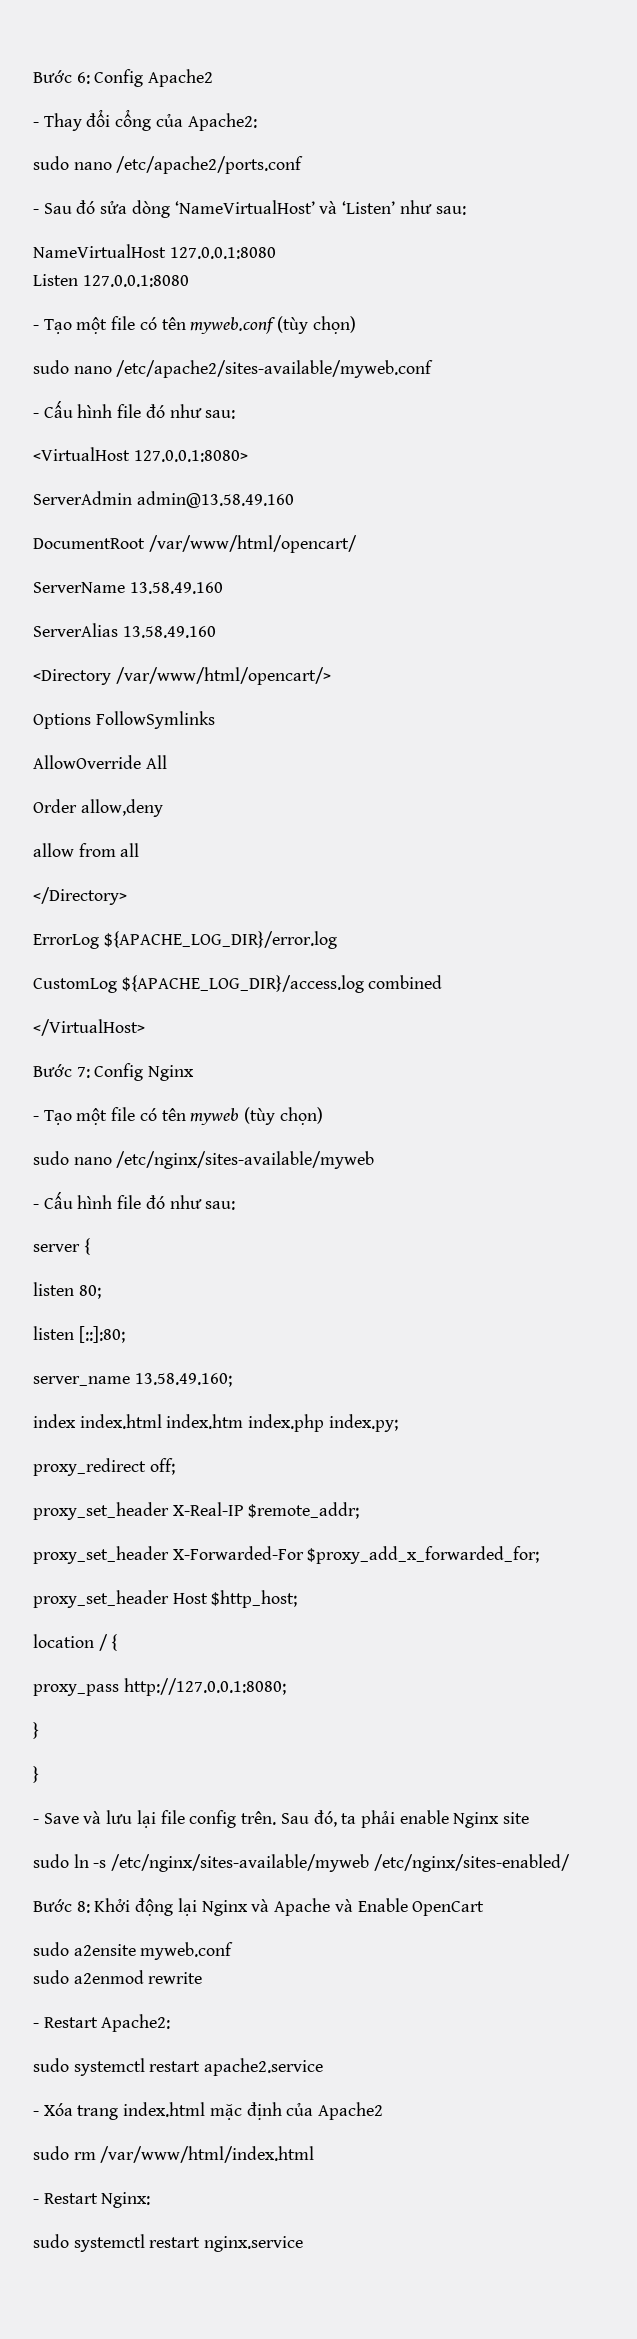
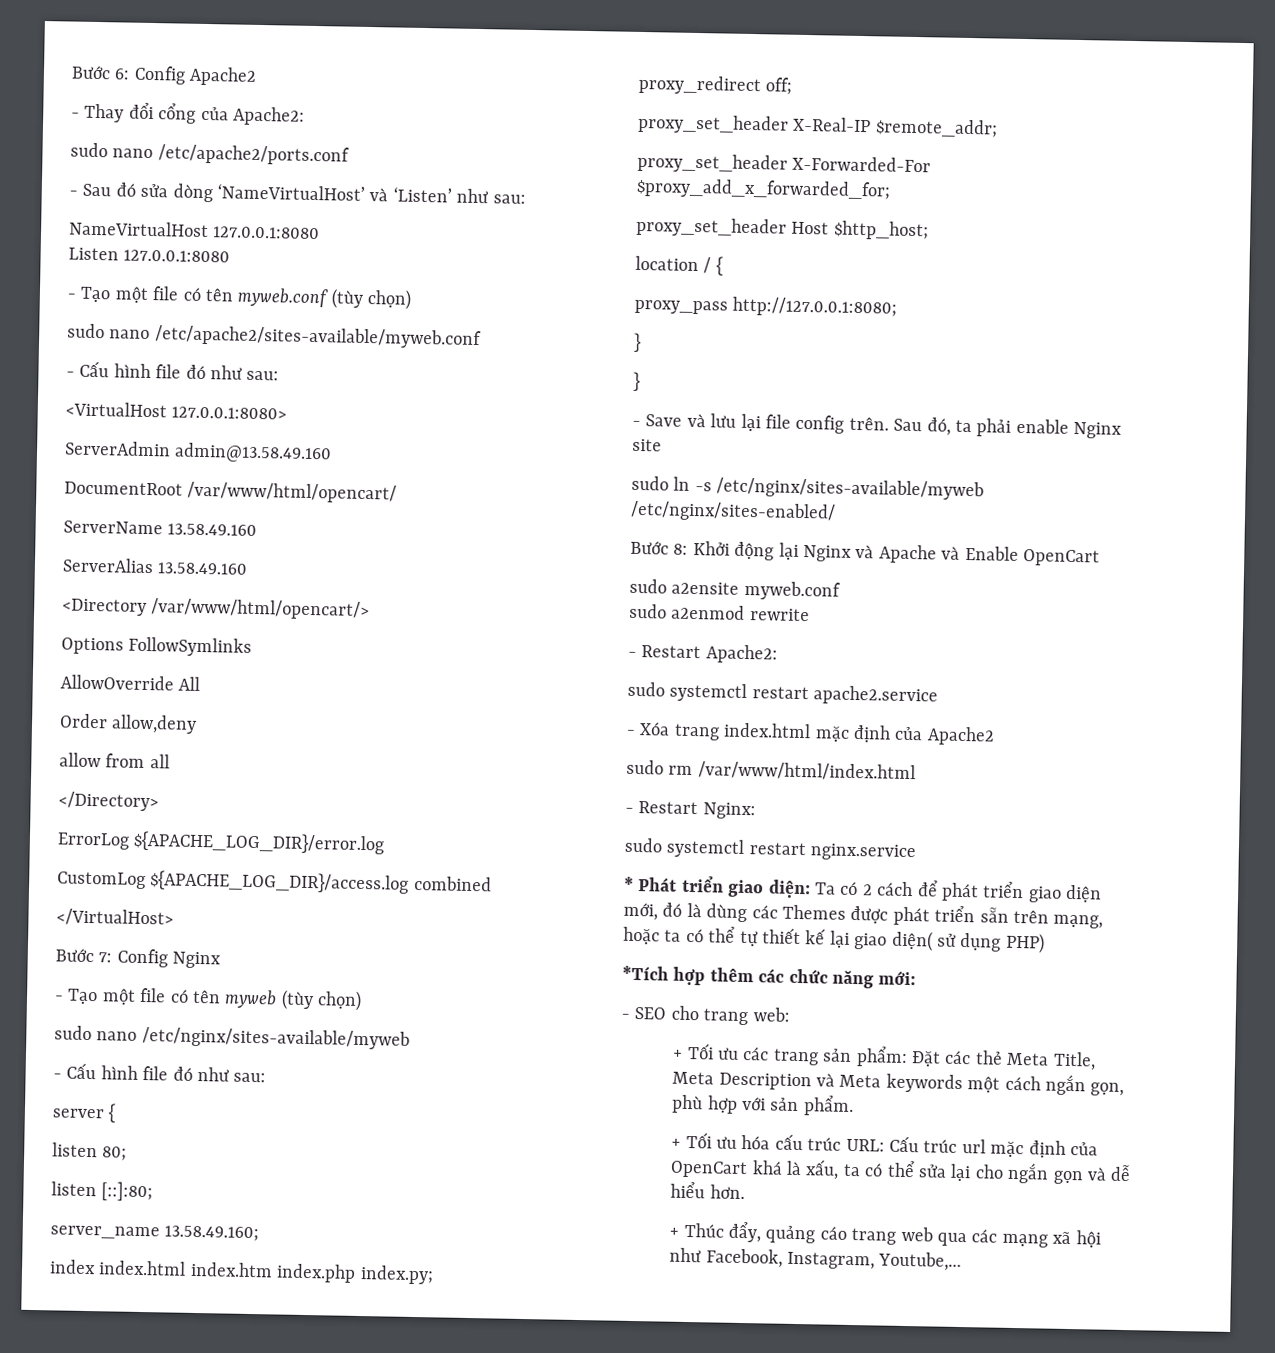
+ * Phát triển giao diện: Ta có 2 cách để phát triển giao diện mới, đó là dùng các Themes được phát triển sẵn trên mạng, hoặc ta có thể tự thiết kế lại giao diện( sử dụng PHP)
+ *Tích hợp thêm các chức năng mới:
+ - SEO cho trang web:
+ + Tối ưu các trang sản phẩm: Đặt các thẻ Meta Title, Meta Description và Meta keywords một cách ngắn gọn, phù hợp với sản phẩm.
+ + Tối ưu hóa cấu trúc URL: Cấu trúc url mặc định của OpenCart khá là xấu, ta có thể sửa lại cho ngắn gọn và dễ hiểu hơn.
+ + Thúc đẩy, quảng cáo trang web qua các mạng xã hội như Facebook, Instagram, Youtube,…

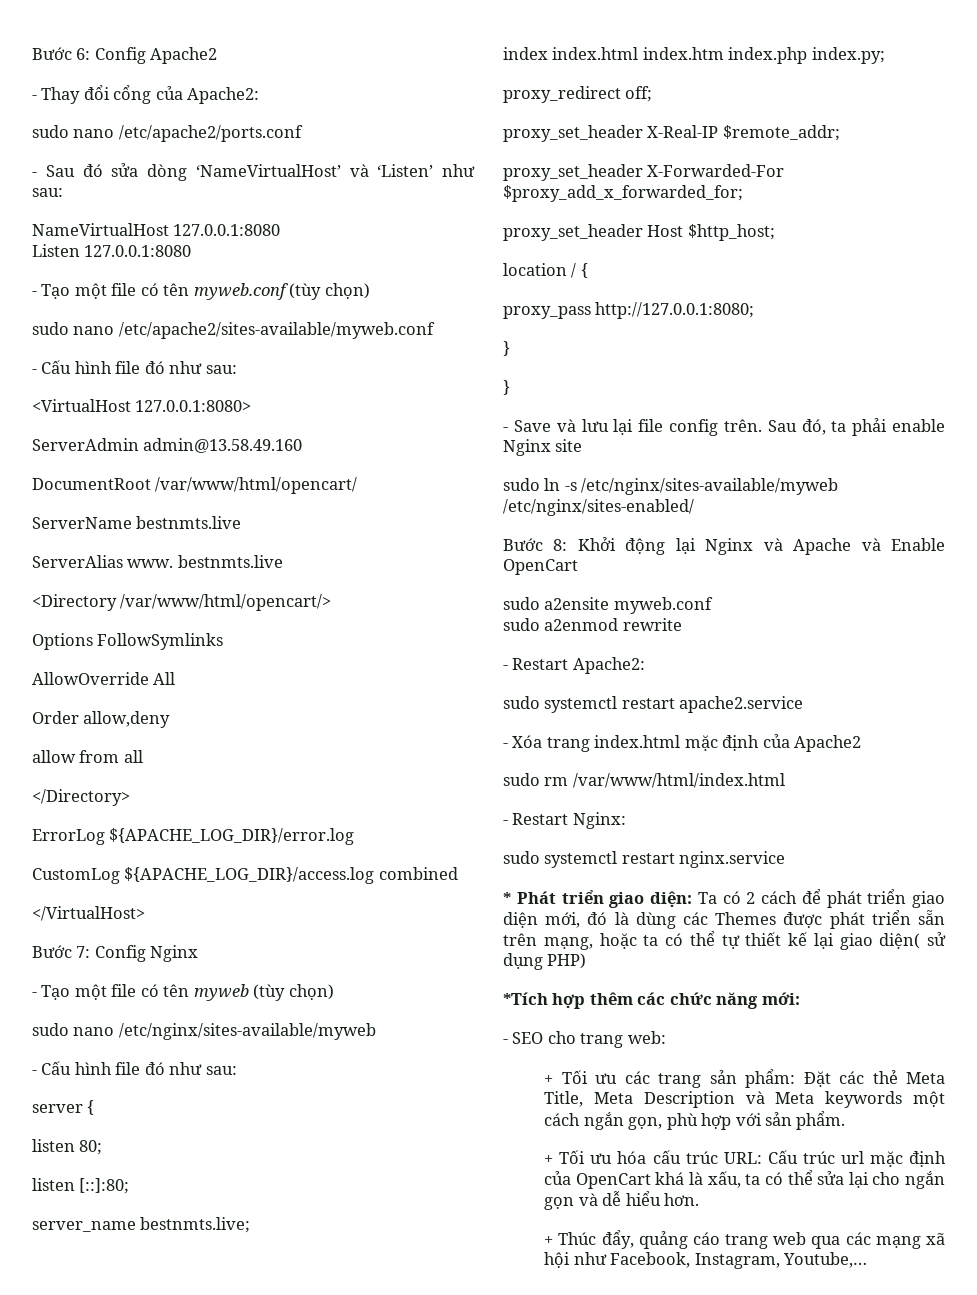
- ServerName 13.58.49.160
+ ServerName bestnmts.live
- ServerAlias 13.58.49.160
+ ServerAlias www. bestnmts.live
- server_name 13.58.49.160;
+ server_name bestnmts.live;

